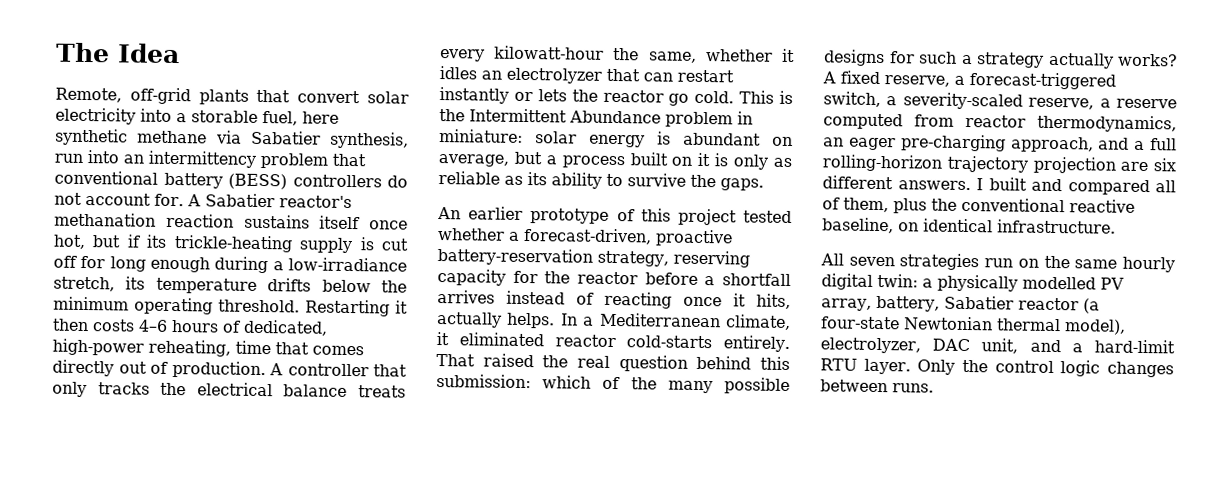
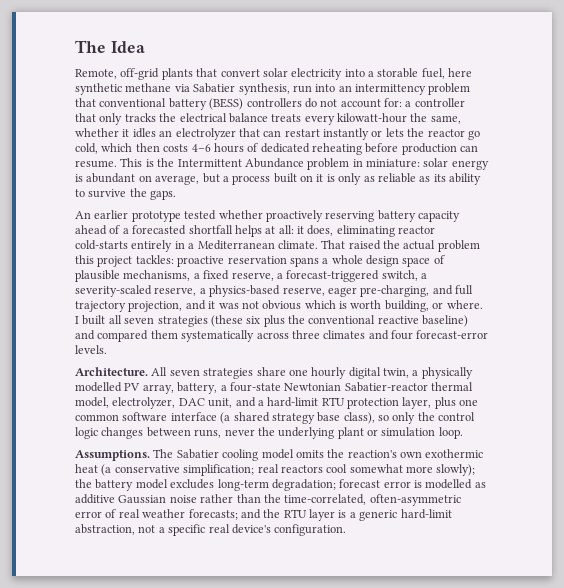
- Remote, off-grid plants that convert solar electricity into a storable fuel, here synthetic methane via Sabatier synthesis, run into an intermittency problem that conventional battery (BESS) controllers do not account for. A Sabatier reactor's methanation reaction sustains itself once hot, but if its trickle-heating supply is cut off for long enough during a low-irradiance stretch, its temperature drifts below the minimum operating threshold. Restarting it then costs 4–6 hours of dedicated, high-power reheating, time that comes directly out of production. A controller that only tracks the electrical balance treats every kilowatt-hour the same, whether it idles an electrolyzer that can restart instantly or lets the reactor go cold.
+ Remote, off-grid plants that convert solar electricity into a storable fuel, here synthetic methane via Sabatier synthesis, run into an intermittency problem that conventional battery (BESS) controllers do not account for: a controller that only tracks the electrical balance treats every kilowatt-hour the same, whether it idles an electrolyzer that can restart instantly or lets the reactor go cold, which then costs 4–6 hours of dedicated reheating before production can resume.
- An earlier prototype of this project tested whether a forecast-driven, proactive battery-reservation strategy, reserving capacity for the reactor before a shortfall arrives instead of reacting once it hits, actually helps. In a Mediterranean climate, it eliminated reactor cold-starts entirely. That raised the real question behind this submission: which of the many possible designs for such a strategy actually works? A fixed reserve, a forecast-triggered switch, a severity-scaled reserve, a reserve computed from reactor thermodynamics, an eager pre-charging approach, and a full rolling-horizon trajectory projection are six different answers. I built and compared all of them, plus the conventional reactive baseline, on identical infrastructure.
- All seven strategies run on the same hourly digital twin: a physically modelled PV array, battery, Sabatier reactor (a four-state Newtonian thermal model), electrolyzer, DAC unit, and a hard-limit RTU layer. Only the control logic changes between runs.
+ An earlier prototype tested whether proactively reserving battery capacity ahead of a forecasted shortfall helps at all: it does, eliminating reactor cold-starts entirely in a Mediterranean climate. That raised the actual problem this project tackles: proactive reservation spans a whole design space of plausible mechanisms, a fixed reserve, a forecast-triggered switch, a severity-scaled reserve, a physics-based reserve, eager pre-charging, and full trajectory projection, and it was not obvious which is worth building, or where. I built all seven strategies (these six plus the conventional reactive baseline) and compared them systematically across three climates and four forecast-error levels.
+ Architecture. All seven strategies share one hourly digital twin, a physically modelled PV array, battery, a four-state Newtonian Sabatier-reactor thermal model, electrolyzer, DAC unit, and a hard-limit RTU protection layer, plus one common software interface (a shared strategy base class), so only the control logic changes between runs, never the underlying plant or simulation loop.
+ Assumptions. The Sabatier cooling model omits the reaction's own exothermic heat (a conservative simplification; real reactors cool somewhat more slowly); the battery model excludes long-term degradation; forecast error is modelled as additive Gaussian noise rather than the time-correlated, often-asymmetric error of real weather forecasts; and the RTU layer is a generic hard-limit abstraction, not a specific real device's configuration.

